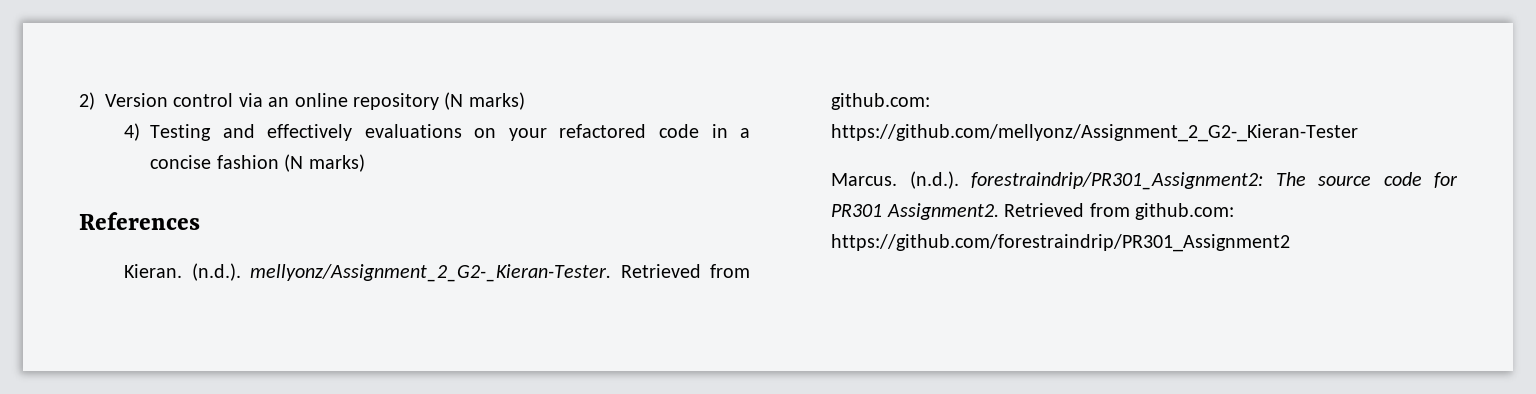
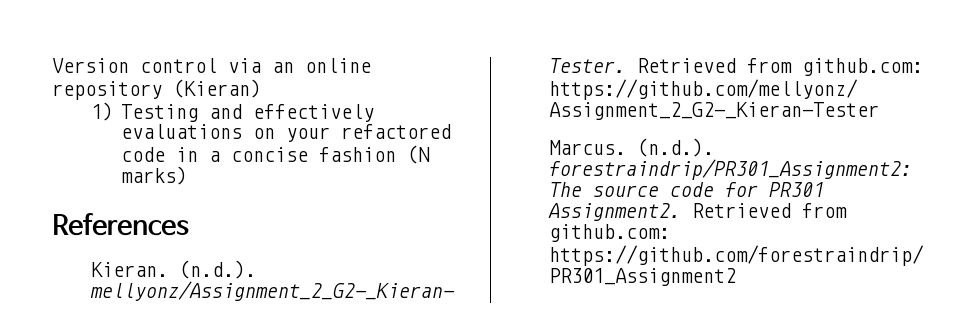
- 2) Version control via an online repository (N marks)
- 4) Testing and effectively evaluations on your refactored code in a concise fashion (N marks)
+ Version control via an online repository (Kieran)
+ 1) Testing and effectively evaluations on your refactored code in a concise fashion (N marks)

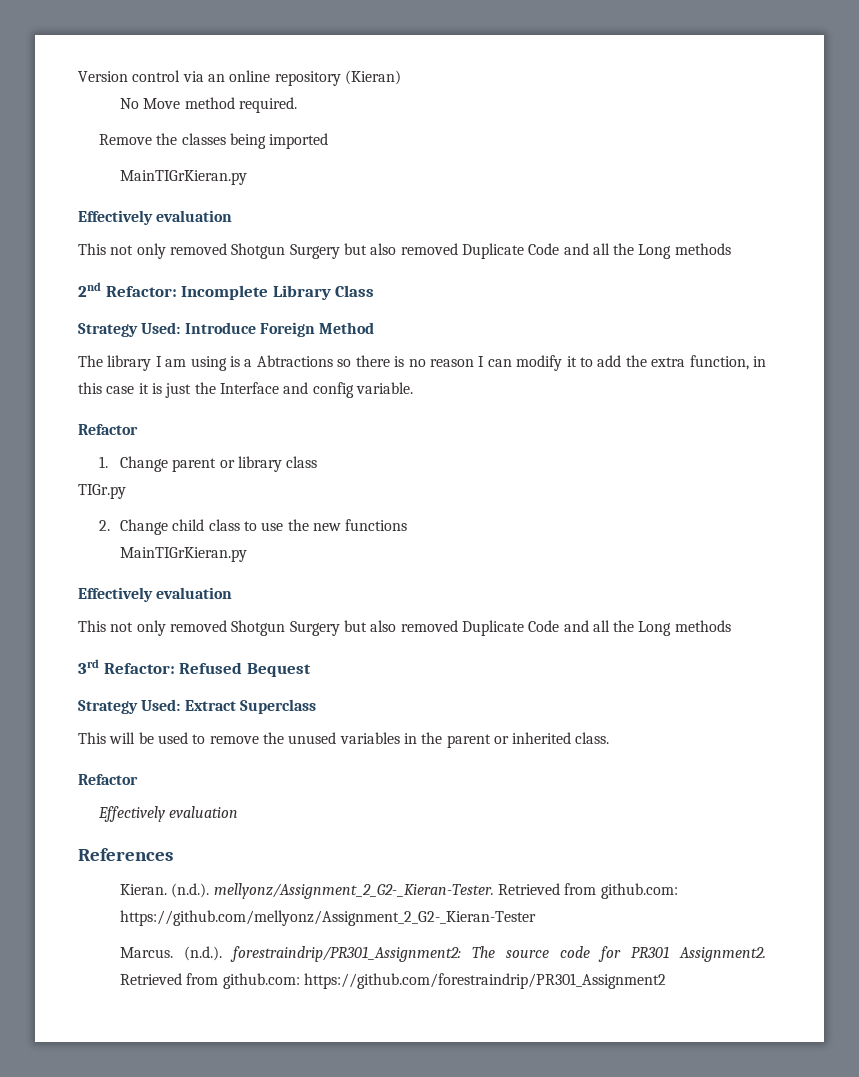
- 1) Testing and effectively evaluations on your refactored code in a concise fashion (N marks)
+ No Move method required.
+ Remove the classes being imported
+ MainTIGrKieran.py
+ Effectively evaluation
+ This not only removed Shotgun Surgery but also removed Duplicate Code and all the Long methods
+ 2nd Refactor: Incomplete Library Class
+ Strategy Used: Introduce Foreign Method
+ The library I am using is a Abtractions so there is no reason I can modify it to add the extra function, in this case it is just the Interface and config variable.
+ Refactor
+ 1. Change parent or library class
+ TIGr.py
+ 2. Change child class to use the new functions
+ MainTIGrKieran.py
+ Effectively evaluation
+ This not only removed Shotgun Surgery but also removed Duplicate Code and all the Long methods
+ 3rd Refactor: Refused Bequest
+ Strategy Used: Extract Superclass
+ This will be used to remove the unused variables in the parent or inherited class.
+ Refactor
+ Effectively evaluation

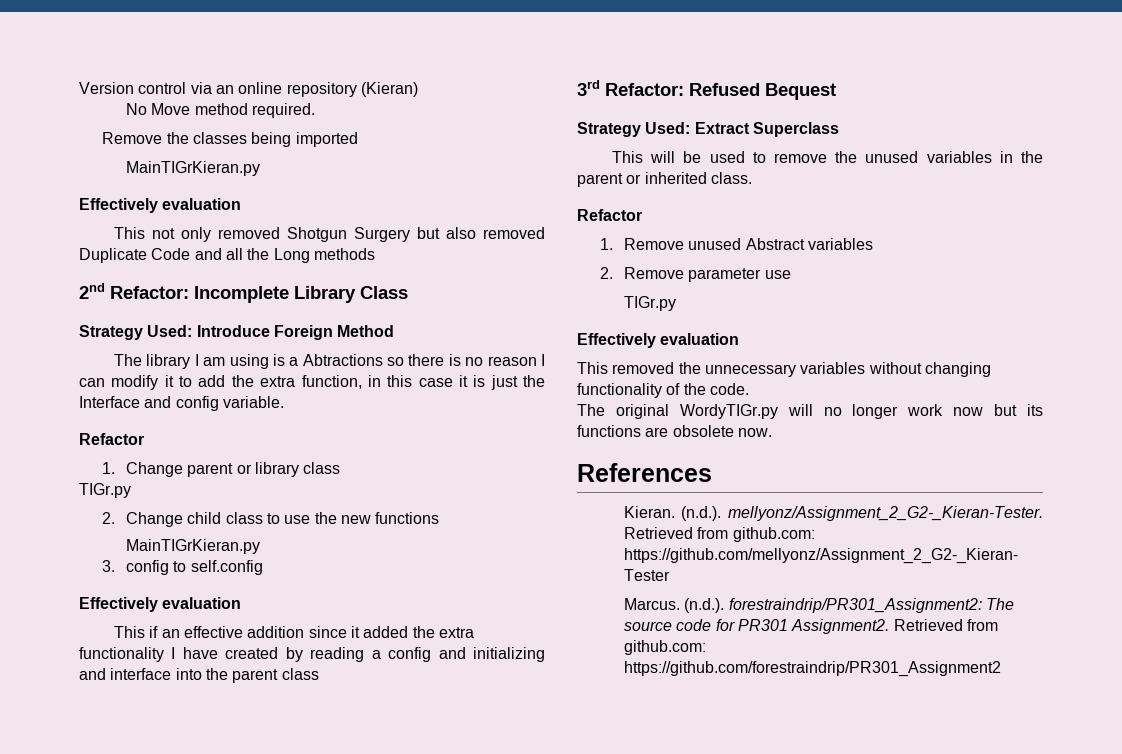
  2. Change child class to use the new functions
  MainTIGrKieran.py
+ 3. config to self.config
  Effectively evaluation
- This not only removed Shotgun Surgery but also removed Duplicate Code and all the Long methods
+ This if an effective addition since it added the extra functionality I have created by reading a config and initializing and interface into the parent class
  This will be used to remove the unused variables in the parent or inherited class.
  Refactor
+ 1. Remove unused Abstract variables
+ 2. Remove parameter use
+ TIGr.py
  Effectively evaluation
+ This removed the unnecessary variables without changing functionality of the code.
+ The original WordyTIGr.py will no longer work now but its functions are obsolete now.

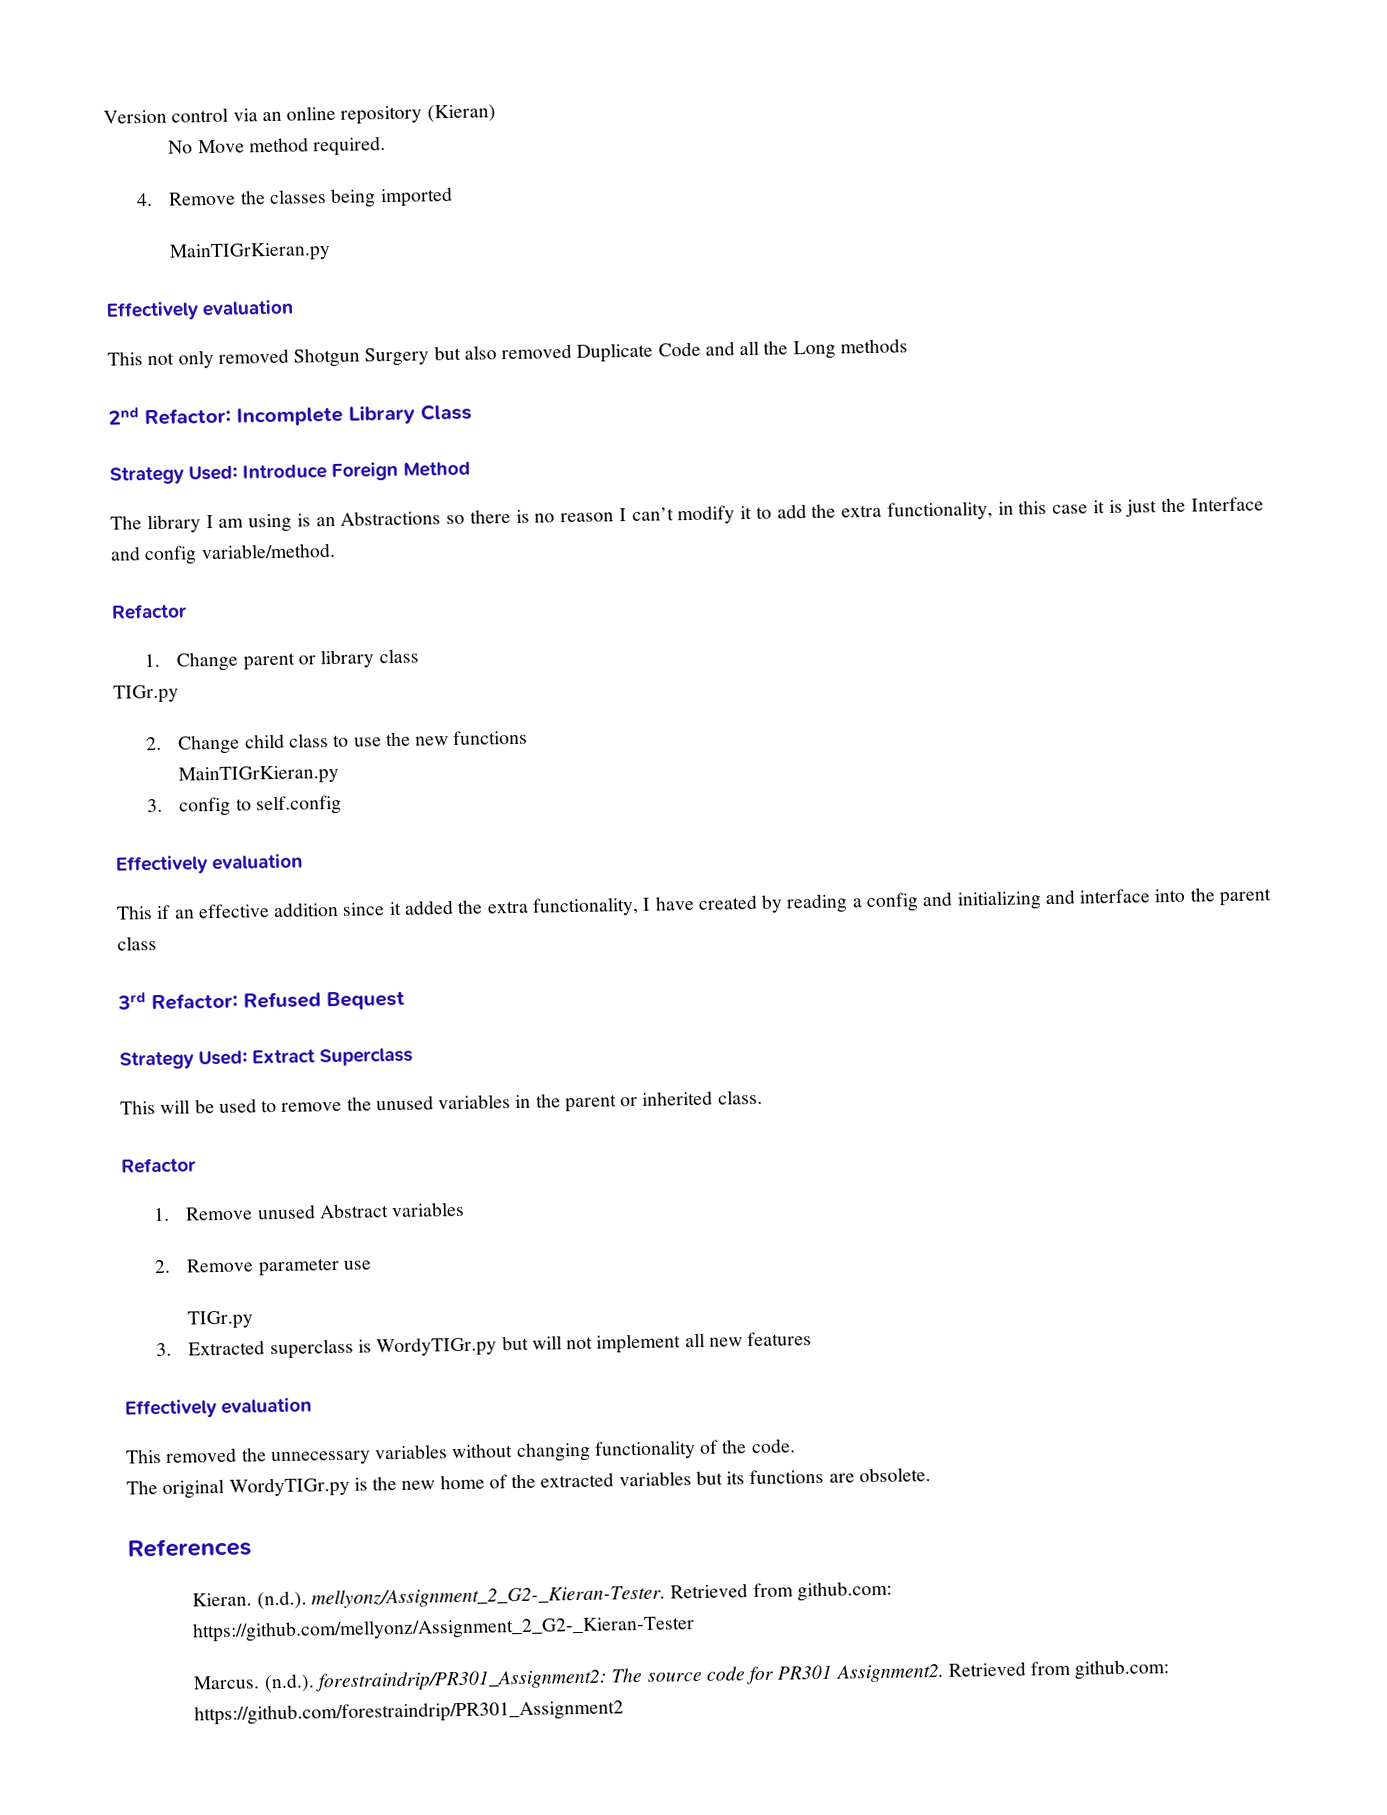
- Remove the classes being imported
+ 4. Remove the classes being imported
- The library I am using is a Abtractions so there is no reason I can modify it to add the extra function, in this case it is just the Interface and config variable.
+ The library I am using is an Abstractions so there is no reason I can’t modify it to add the extra functionality, in this case it is just the Interface and config variable/method.
- This if an effective addition since it added the extra functionality I have created by reading a config and initializing and interface into the parent class
+ This if an effective addition since it added the extra functionality, I have created by reading a config and initializing and interface into the parent class
+ 3. Extracted superclass is WordyTIGr.py but will not implement all new features
- The original WordyTIGr.py will no longer work now but its functions are obsolete now.
+ The original WordyTIGr.py is the new home of the extracted variables but its functions are obsolete.

